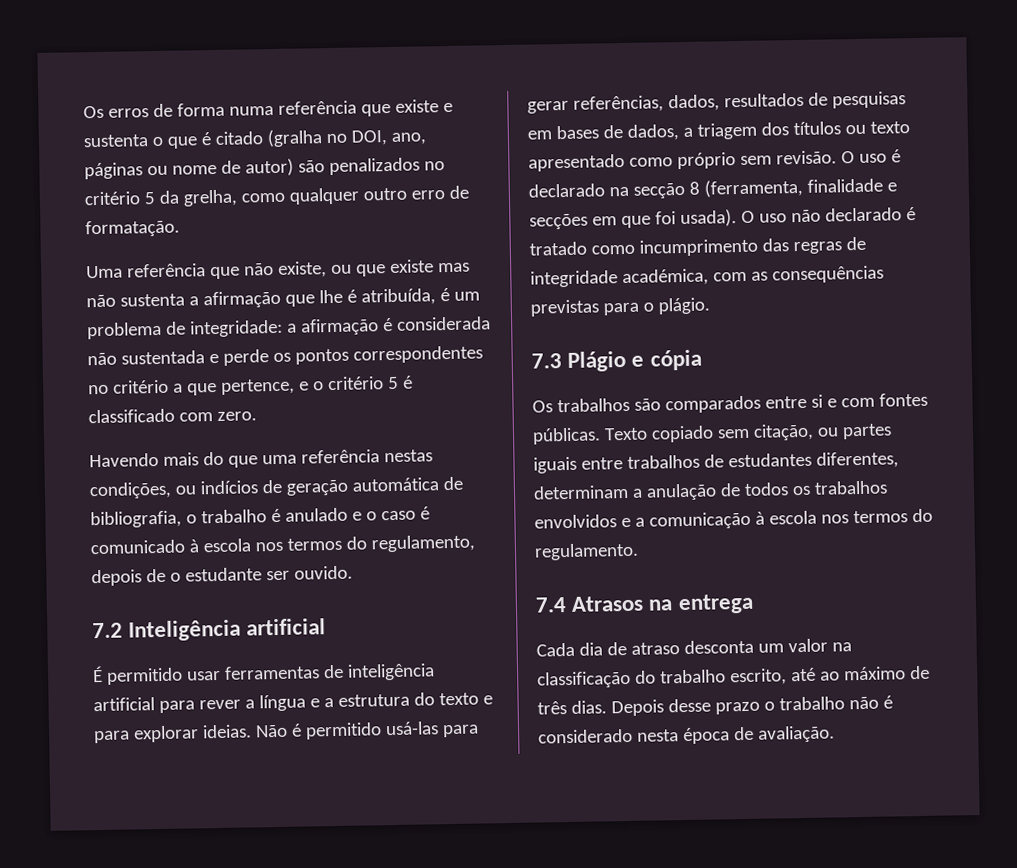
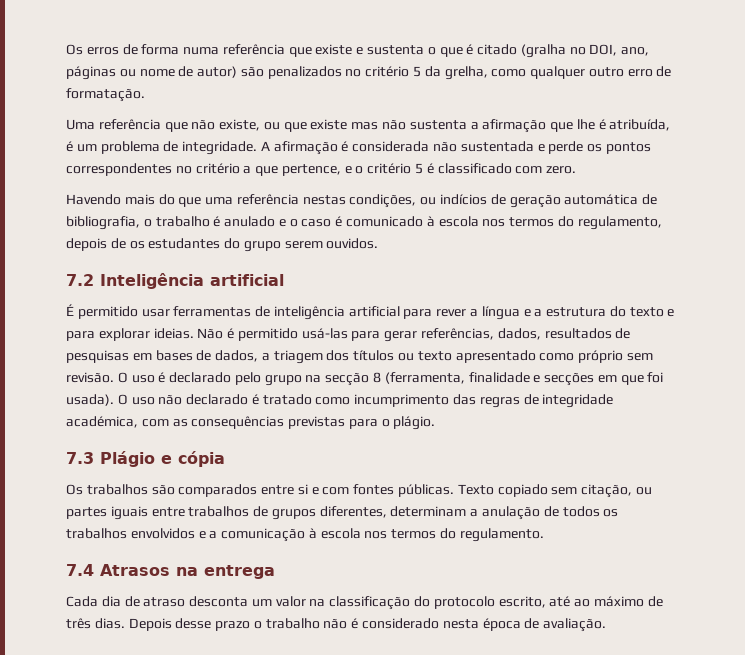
- Uma referência que não existe, ou que existe mas não sustenta a afirmação que lhe é atribuída, é um problema de integridade: a afirmação é considerada não sustentada e perde os pontos correspondentes no critério a que pertence, e o critério 5 é classificado com zero.
+ Uma referência que não existe, ou que existe mas não sustenta a afirmação que lhe é atribuída, é um problema de integridade. A afirmação é considerada não sustentada e perde os pontos correspondentes no critério a que pertence, e o critério 5 é classificado com zero.
- Havendo mais do que uma referência nestas condições, ou indícios de geração automática de bibliografia, o trabalho é anulado e o caso é comunicado à escola nos termos do regulamento, depois de o estudante ser ouvido.
+ Havendo mais do que uma referência nestas condições, ou indícios de geração automática de bibliografia, o trabalho é anulado e o caso é comunicado à escola nos termos do regulamento, depois de os estudantes do grupo serem ouvidos.
- O uso é declarado na secção 8 (ferramenta, finalidade e secções em que foi usada).
+ O uso é declarado pelo grupo na secção 8 (ferramenta, finalidade e secções em que foi usada).
- Texto copiado sem citação, ou partes iguais entre trabalhos de estudantes diferentes, determinam a anulação de todos os trabalhos envolvidos e a comunicação à escola nos termos do regulamento.
+ Texto copiado sem citação, ou partes iguais entre trabalhos de grupos diferentes, determinam a anulação de todos os trabalhos envolvidos e a comunicação à escola nos termos do regulamento.
- Cada dia de atraso desconta um valor na classificação do trabalho escrito, até ao máximo de três dias.
+ Cada dia de atraso desconta um valor na classificação do protocolo escrito, até ao máximo de três dias.

